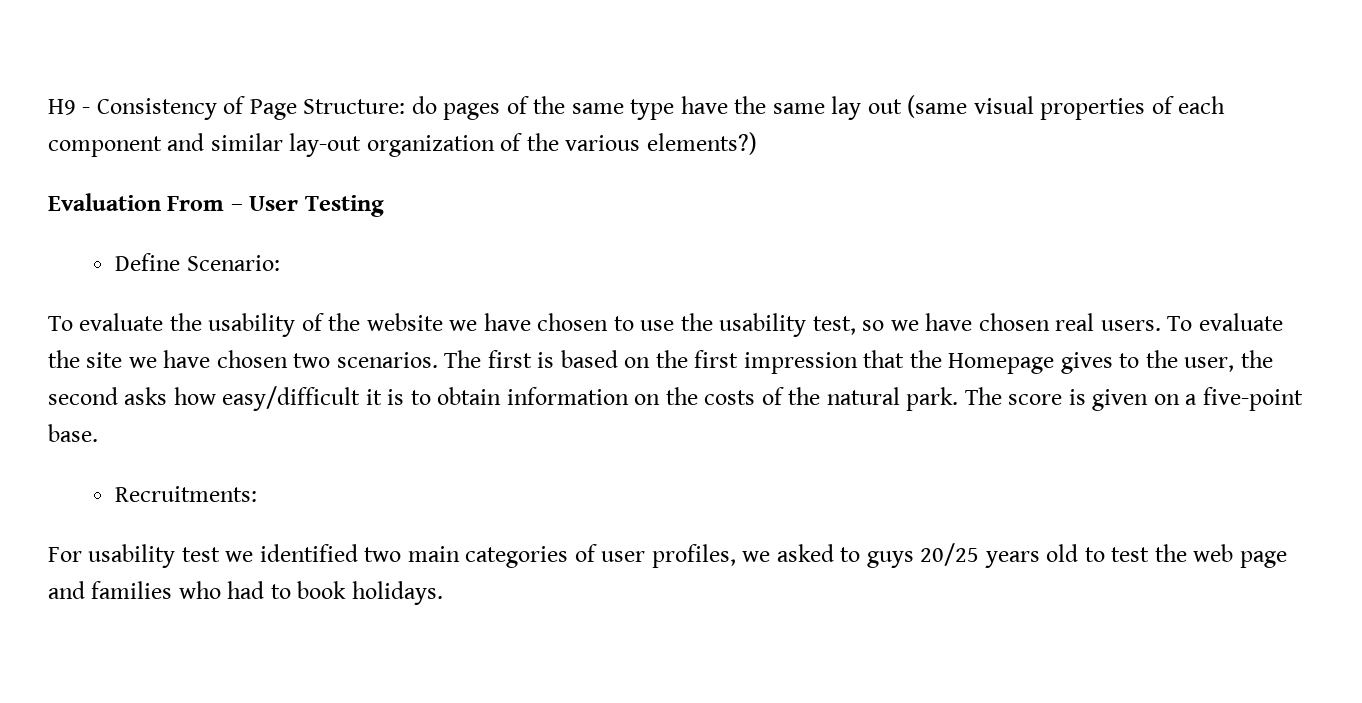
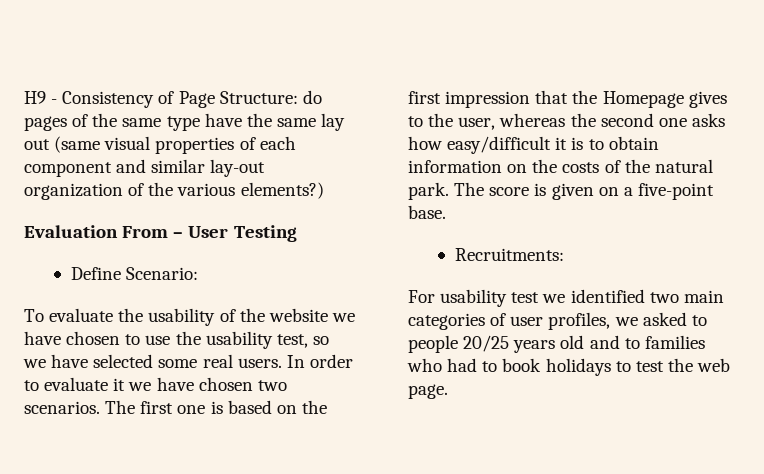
- To evaluate the usability of the website we have chosen to use the usability test, so we have chosen real users. To evaluate the site we have chosen two scenarios.
+ To evaluate the usability of the website we have chosen to use the usability test, so we have selected some real users. In order to evaluate it we have chosen two scenarios.
- The first is based on the first impression that the Homepage gives to the user, the second asks how easy/difficult it is to obtain information on the costs of the natural park.
+ The first one is based on the first impression that the Homepage gives to the user, whereas the second one asks how easy/difficult it is to obtain information on the costs of the natural park.
- For usability test we identified two main categories of user profiles, we asked to guys 20/25 years old to test the web page and families who had to book holidays.
+ For usability test we identified two main categories of user profiles, we asked to people 20/25 years old and to families who had to book holidays to test the web page.

